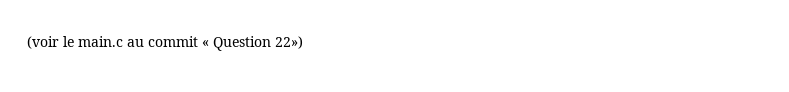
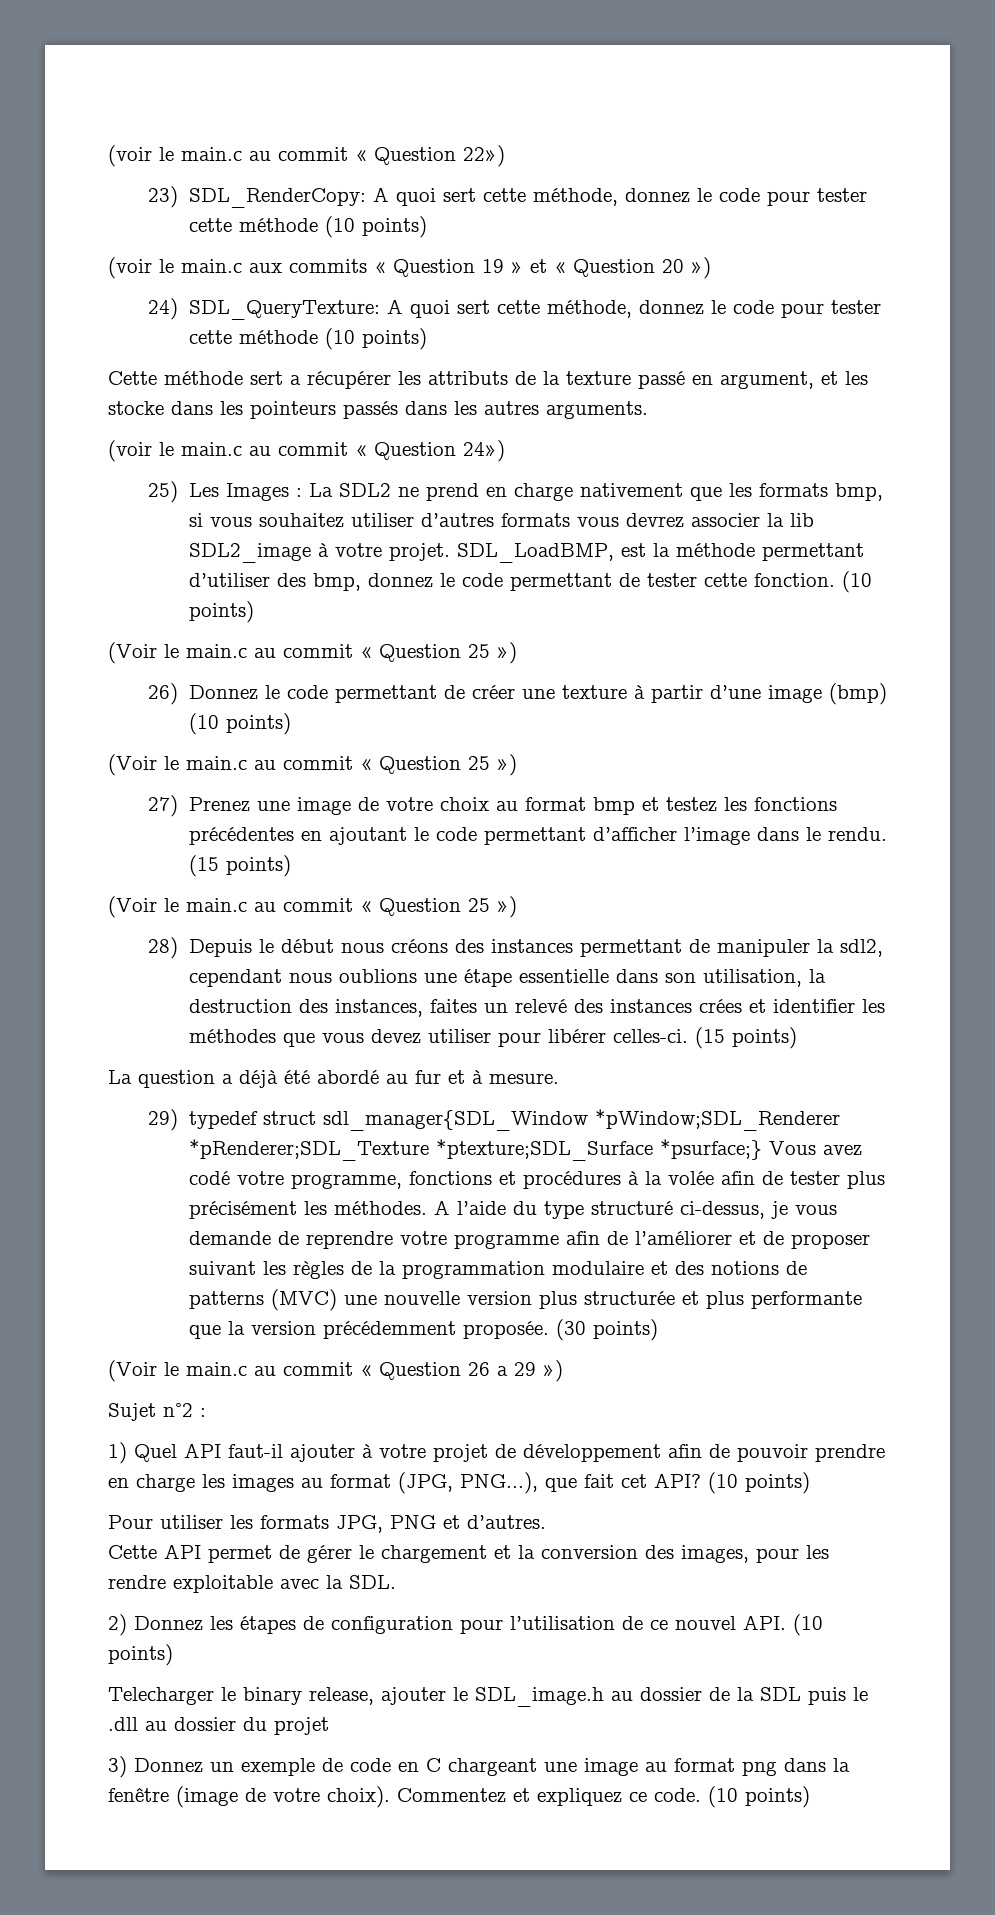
+ 23) SDL_RenderCopy: A quoi sert cette méthode, donnez le code pour tester cette méthode (10 points)
+ (voir le main.c aux commits « Question 19 » et « Question 20 »)
+ 24) SDL_QueryTexture: A quoi sert cette méthode, donnez le code pour tester cette méthode (10 points)
+ Cette méthode sert a récupérer les attributs de la texture passé en argument, et les stocke dans les pointeurs passés dans les autres arguments.
+ (voir le main.c au commit « Question 24»)
+ 25) Les Images : La SDL2 ne prend en charge nativement que les formats bmp, si vous souhaitez utiliser d’autres formats vous devrez associer la lib SDL2_image à votre projet. SDL_LoadBMP, est la méthode permettant d’utiliser des bmp, donnez le code permettant de tester cette fonction. (10 points)
+ (Voir le main.c au commit « Question 25 »)
+ 26) Donnez le code permettant de créer une texture à partir d’une image (bmp) (10 points)
+ (Voir le main.c au commit « Question 25 »)
+ 27) Prenez une image de votre choix au format bmp et testez les fonctions précédentes en ajoutant le code permettant d’afficher l’image dans le rendu. (15 points)
+ (Voir le main.c au commit « Question 25 »)
+ 28) Depuis le début nous créons des instances permettant de manipuler la sdl2, cependant nous oublions une étape essentielle dans son utilisation, la destruction des instances, faites un relevé des instances crées et identifier les méthodes que vous devez utiliser pour libérer celles-ci. (15 points)
+ La question a déjà été abordé au fur et à mesure.
+ 29) typedef struct sdl_manager{SDL_Window *pWindow;SDL_Renderer *pRenderer;SDL_Texture *ptexture;SDL_Surface *psurface;} Vous avez codé votre programme, fonctions et procédures à la volée afin de tester plus précisément les méthodes. A l’aide du type structuré ci-dessus, je vous demande de reprendre votre programme afin de l’améliorer et de proposer suivant les règles de la programmation modulaire et des notions de patterns (MVC) une nouvelle version plus structurée et plus performante que la version précédemment proposée. (30 points)
+ (Voir le main.c au commit « Question 26 a 29 »)
+ Sujet n°2 :
+ 1) Quel API faut-il ajouter à votre projet de développement afin de pouvoir prendre en charge les images au format (JPG, PNG...), que fait cet API? (10 points)
+ Pour utiliser les formats JPG, PNG et d’autres.
+ Cette API permet de gérer le chargement et la conversion des images, pour les rendre exploitable avec la SDL.
+ 2) Donnez les étapes de configuration pour l’utilisation de ce nouvel API. (10 points)
+ Telecharger le binary release, ajouter le SDL_image.h au dossier de la SDL puis le .dll au dossier du projet
+ 3) Donnez un exemple de code en C chargeant une image au format png dans la fenêtre (image de votre choix). Commentez et expliquez ce code. (10 points)

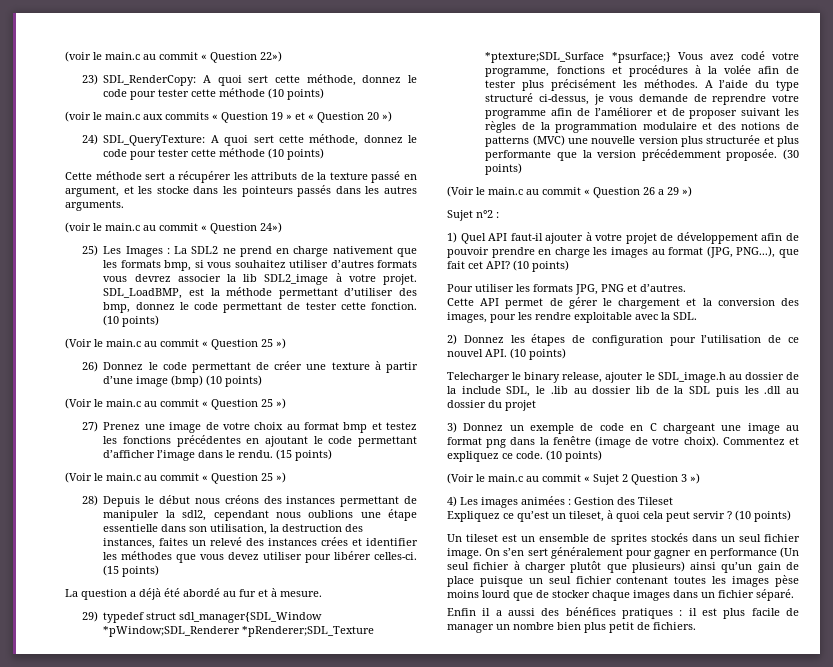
- Telecharger le binary release, ajouter le SDL_image.h au dossier de la SDL puis le .dll au dossier du projet
+ Telecharger le binary release, ajouter le SDL_image.h au dossier de la include SDL, le .lib au dossier lib de la SDL puis les .dll au dossier du projet
+ (Voir le main.c au commit « Sujet 2 Question 3 »)
+ 4) Les images animées : Gestion des Tileset
+ Expliquez ce qu’est un tileset, à quoi cela peut servir ? (10 points)
+ Un tileset est un ensemble de sprites stockés dans un seul fichier image. On s’en sert généralement pour gagner en performance (Un seul fichier à charger plutôt que plusieurs) ainsi qu’un gain de place puisque un seul fichier contenant toutes les images pèse moins lourd que de stocker chaque images dans un fichier séparé.
+ Enfin il a aussi des bénéfices pratiques : il est plus facile de manager un nombre bien plus petit de fichiers.

